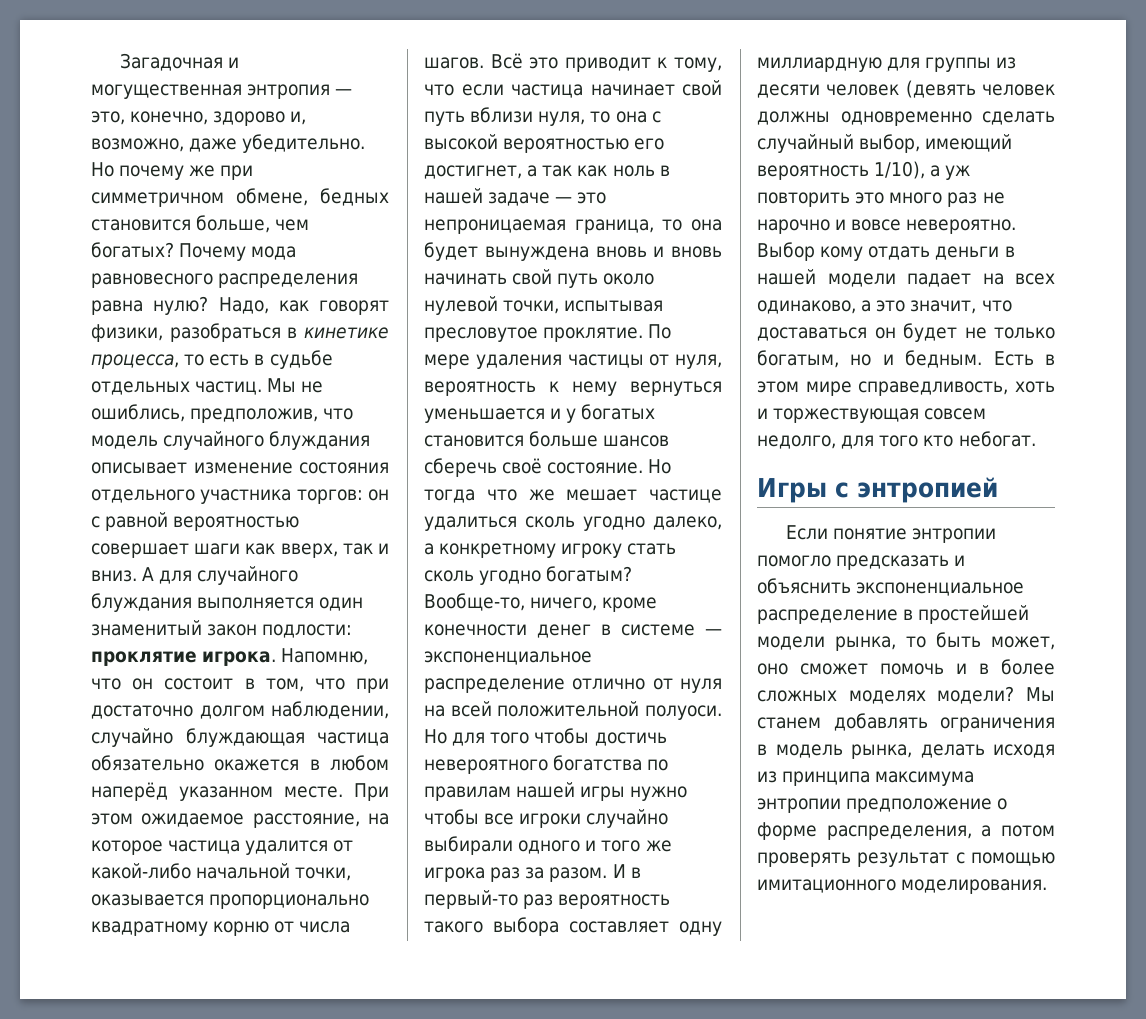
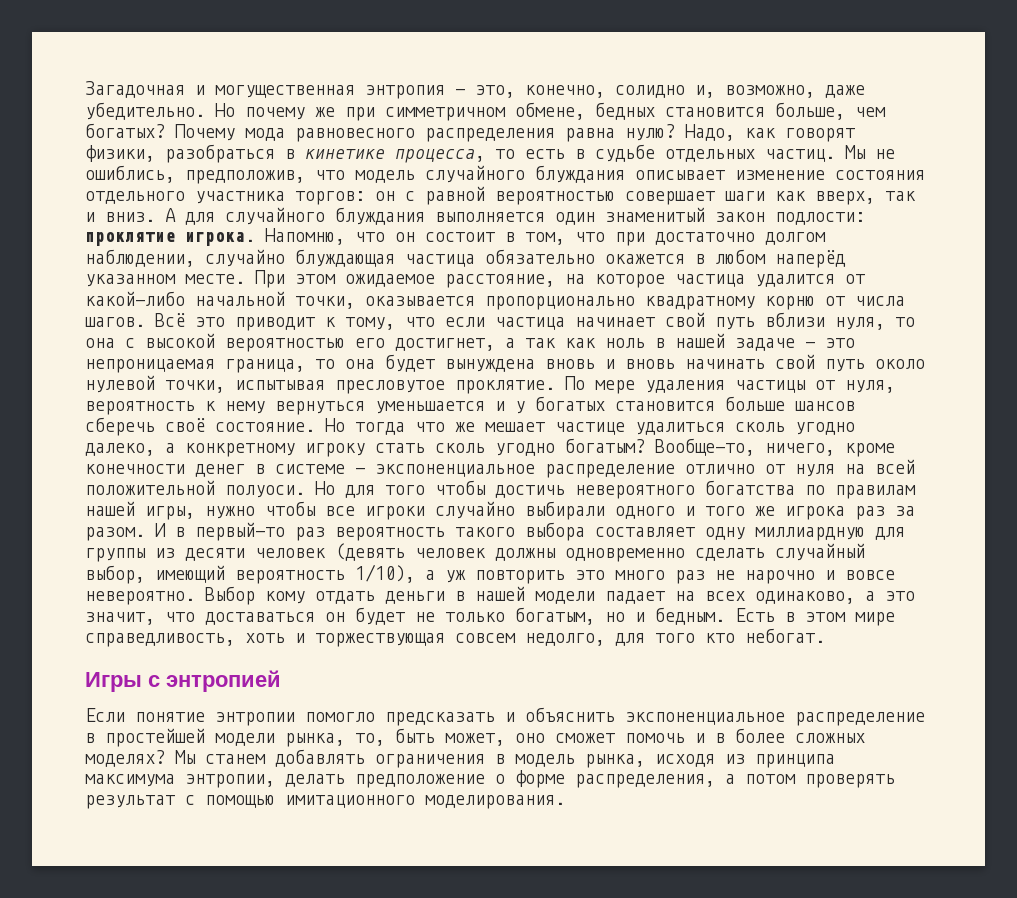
- Загадочная и могущественная энтропия — это, конечно, здорово и, возможно, даже убедительно.
+ Загадочная и могущественная энтропия — это, конечно, солидно и, возможно, даже убедительно.
- Но для того чтобы достичь невероятного богатства по правилам нашей игры нужно чтобы все игроки случайно выбирали одного и того же игрока раз за разом.
+ Но для того чтобы достичь невероятного богатства по правилам нашей игры, нужно чтобы все игроки случайно выбирали одного и того же игрока раз за разом.
- Если понятие энтропии помогло предсказать и объяснить экспоненциальное распределение в простейшей модели рынка, то быть может, оно сможет помочь и в более сложных моделях модели?
+ Если понятие энтропии помогло предсказать и объяснить экспоненциальное распределение в простейшей модели рынка, то, быть может, оно сможет помочь и в более сложных моделях?
- Мы станем добавлять ограничения в модель рынка, делать исходя из принципа максимума энтропии предположение о форме распределения, а потом проверять результат с помощью имитационного моделирования.
+ Мы станем добавлять ограничения в модель рынка, исходя из принципа максимума энтропии, делать предположение о форме распределения, а потом проверять результат с помощью имитационного моделирования.

